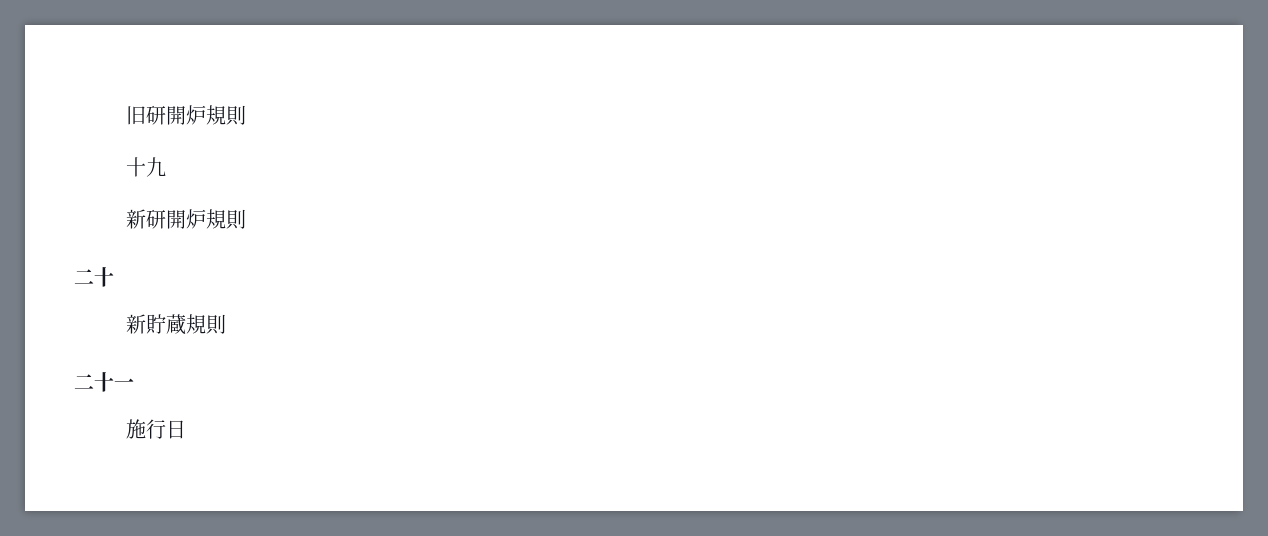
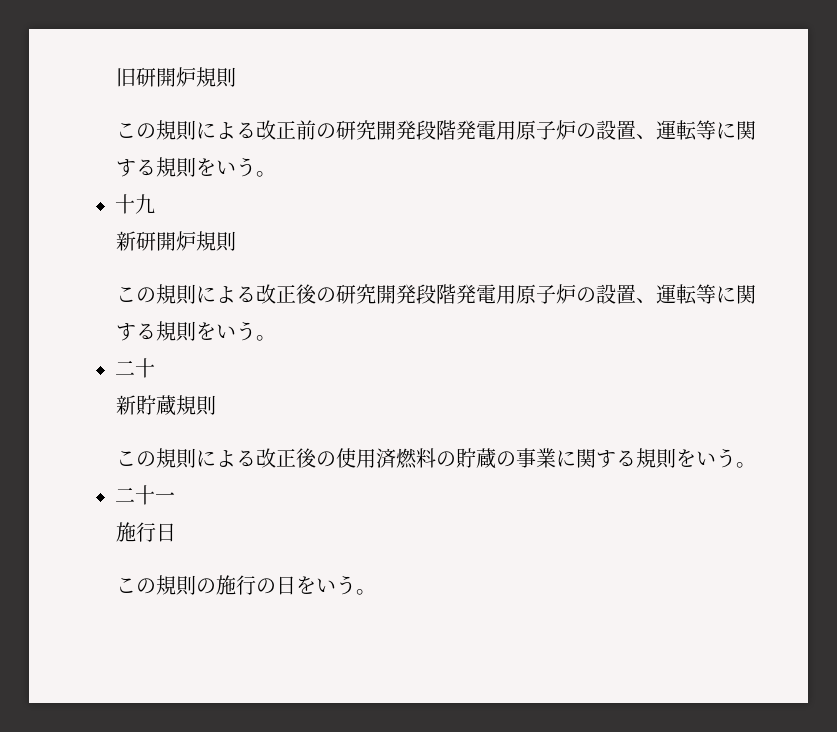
+ この規則による改正前の研究開発段階発電用原子炉の設置、運転等に関する規則をいう。
  十九
  新研開炉規則
+ この規則による改正後の研究開発段階発電用原子炉の設置、運転等に関する規則をいう。
  二十
  新貯蔵規則
+ この規則による改正後の使用済燃料の貯蔵の事業に関する規則をいう。
  二十一
  施行日
+ この規則の施行の日をいう。

